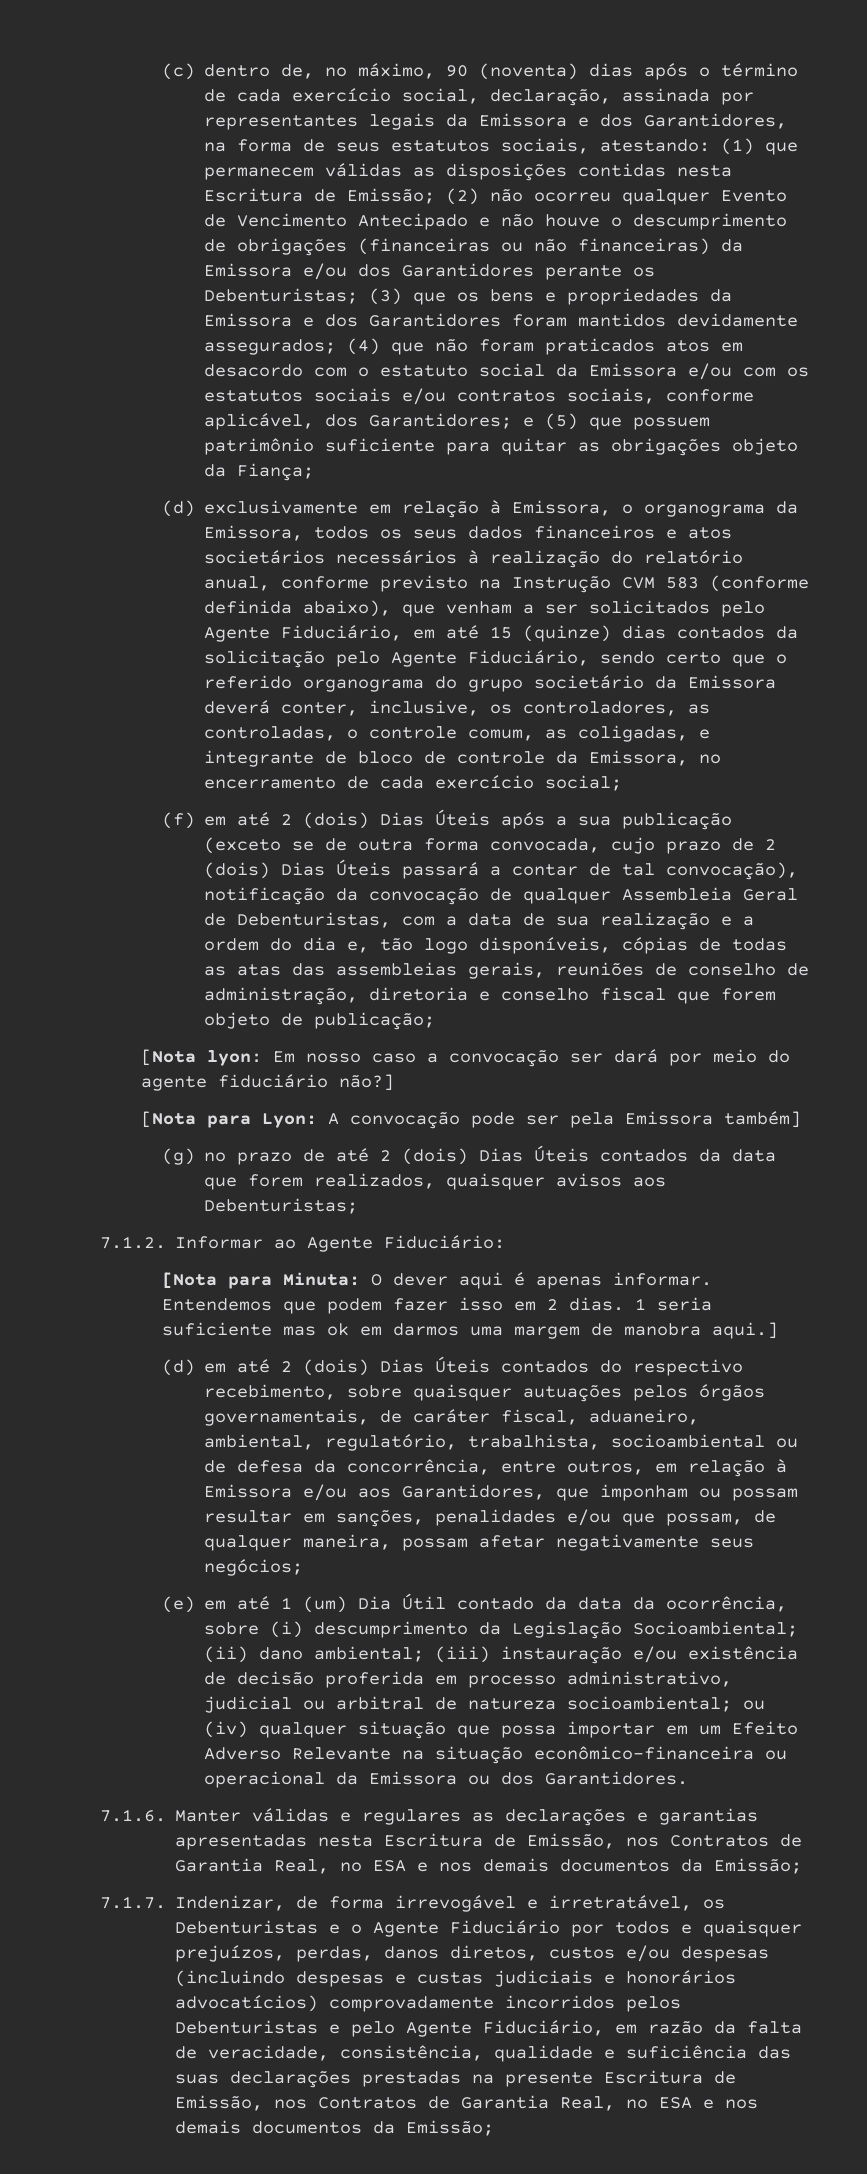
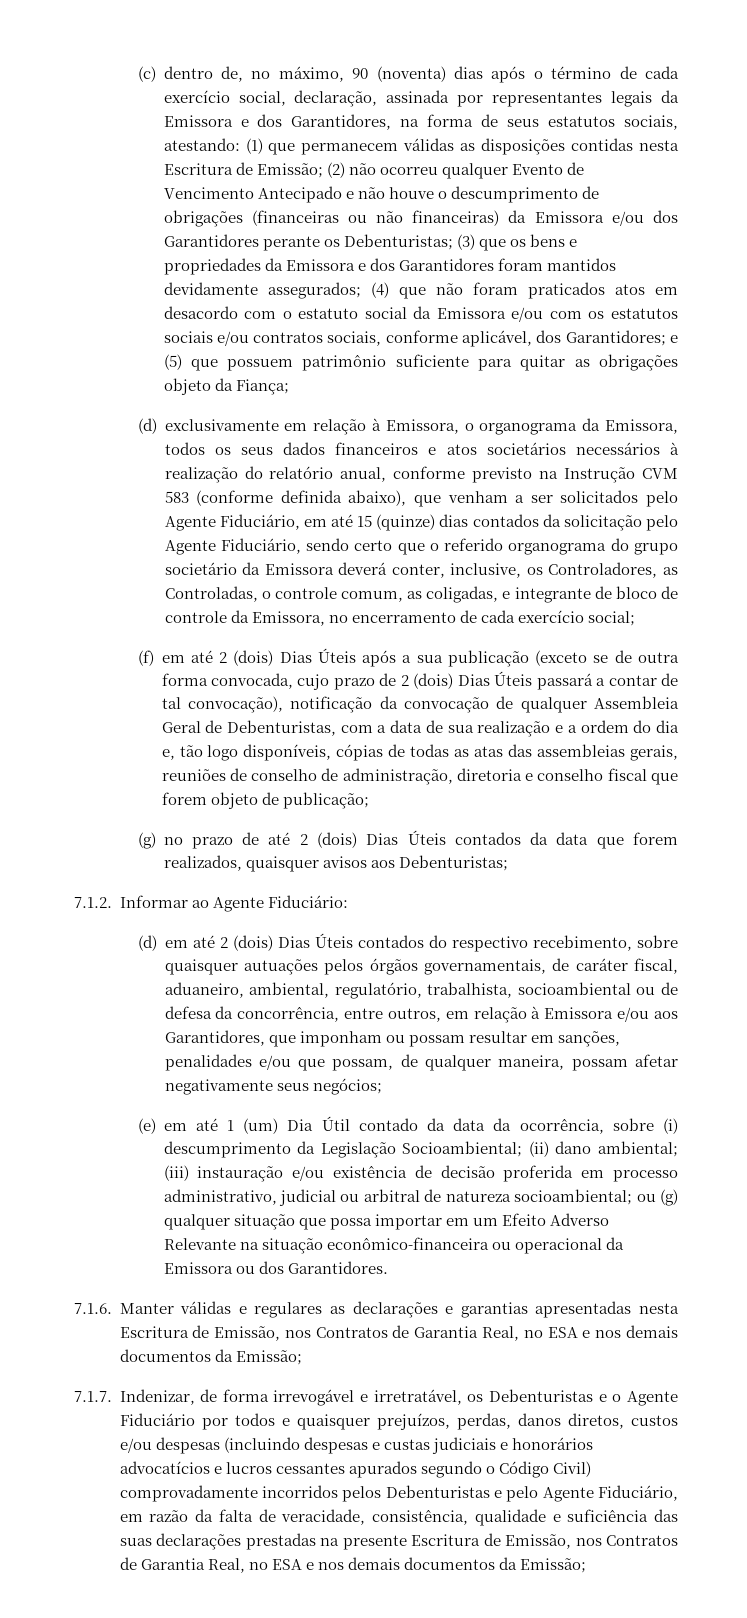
- (d) exclusivamente em relação à Emissora, o organograma da Emissora, todos os seus dados financeiros e atos societários necessários à realização do relatório anual, conforme previsto na Instrução CVM 583 (conforme definida abaixo), que venham a ser solicitados pelo Agente Fiduciário, em até 15 (quinze) dias contados da solicitação pelo Agente Fiduciário, sendo certo que o referido organograma do grupo societário da Emissora deverá conter, inclusive, os controladores, as controladas, o controle comum, as coligadas, e integrante de bloco de controle da Emissora, no encerramento de cada exercício social;
+ (d) exclusivamente em relação à Emissora, o organograma da Emissora, todos os seus dados financeiros e atos societários necessários à realização do relatório anual, conforme previsto na Instrução CVM 583 (conforme definida abaixo), que venham a ser solicitados pelo Agente Fiduciário, em até 15 (quinze) dias contados da solicitação pelo Agente Fiduciário, sendo certo que o referido organograma do grupo societário da Emissora deverá conter, inclusive, os Controladores, as Controladas, o controle comum, as coligadas, e integrante de bloco de controle da Emissora, no encerramento de cada exercício social;
- [Nota lyon: Em nosso caso a convocação ser dará por meio do agente fiduciário não?]
- [Nota para Lyon: A convocação pode ser pela Emissora também]
- [Nota para Minuta: O dever aqui é apenas informar. Entendemos que podem fazer isso em 2 dias. 1 seria suficiente mas ok em darmos uma margem de manobra aqui.]
- (e) em até 1 (um) Dia Útil contado da data da ocorrência, sobre (i) descumprimento da Legislação Socioambiental; (ii) dano ambiental; (iii) instauração e/ou existência de decisão proferida em processo administrativo, judicial ou arbitral de natureza socioambiental; ou (iv) qualquer situação que possa importar em um Efeito Adverso Relevante na situação econômico-financeira ou operacional da Emissora ou dos Garantidores.
+ (e) em até 1 (um) Dia Útil contado da data da ocorrência, sobre (i) descumprimento da Legislação Socioambiental; (ii) dano ambiental; (iii) instauração e/ou existência de decisão proferida em processo administrativo, judicial ou arbitral de natureza socioambiental; ou (g) qualquer situação que possa importar em um Efeito Adverso Relevante na situação econômico-financeira ou operacional da Emissora ou dos Garantidores.
- 7.1.7. Indenizar, de forma irrevogável e irretratável, os Debenturistas e o Agente Fiduciário por todos e quaisquer prejuízos, perdas, danos diretos, custos e/ou despesas (incluindo despesas e custas judiciais e honorários advocatícios) comprovadamente incorridos pelos Debenturistas e pelo Agente Fiduciário, em razão da falta de veracidade, consistência, qualidade e suficiência das suas declarações prestadas na presente Escritura de Emissão, nos Contratos de Garantia Real, no ESA e nos demais documentos da Emissão;
+ 7.1.7. Indenizar, de forma irrevogável e irretratável, os Debenturistas e o Agente Fiduciário por todos e quaisquer prejuízos, perdas, danos diretos, custos e/ou despesas (incluindo despesas e custas judiciais e honorários advocatícios e lucros cessantes apurados segundo o Código Civil) comprovadamente incorridos pelos Debenturistas e pelo Agente Fiduciário, em razão da falta de veracidade, consistência, qualidade e suficiência das suas declarações prestadas na presente Escritura de Emissão, nos Contratos de Garantia Real, no ESA e nos demais documentos da Emissão;

